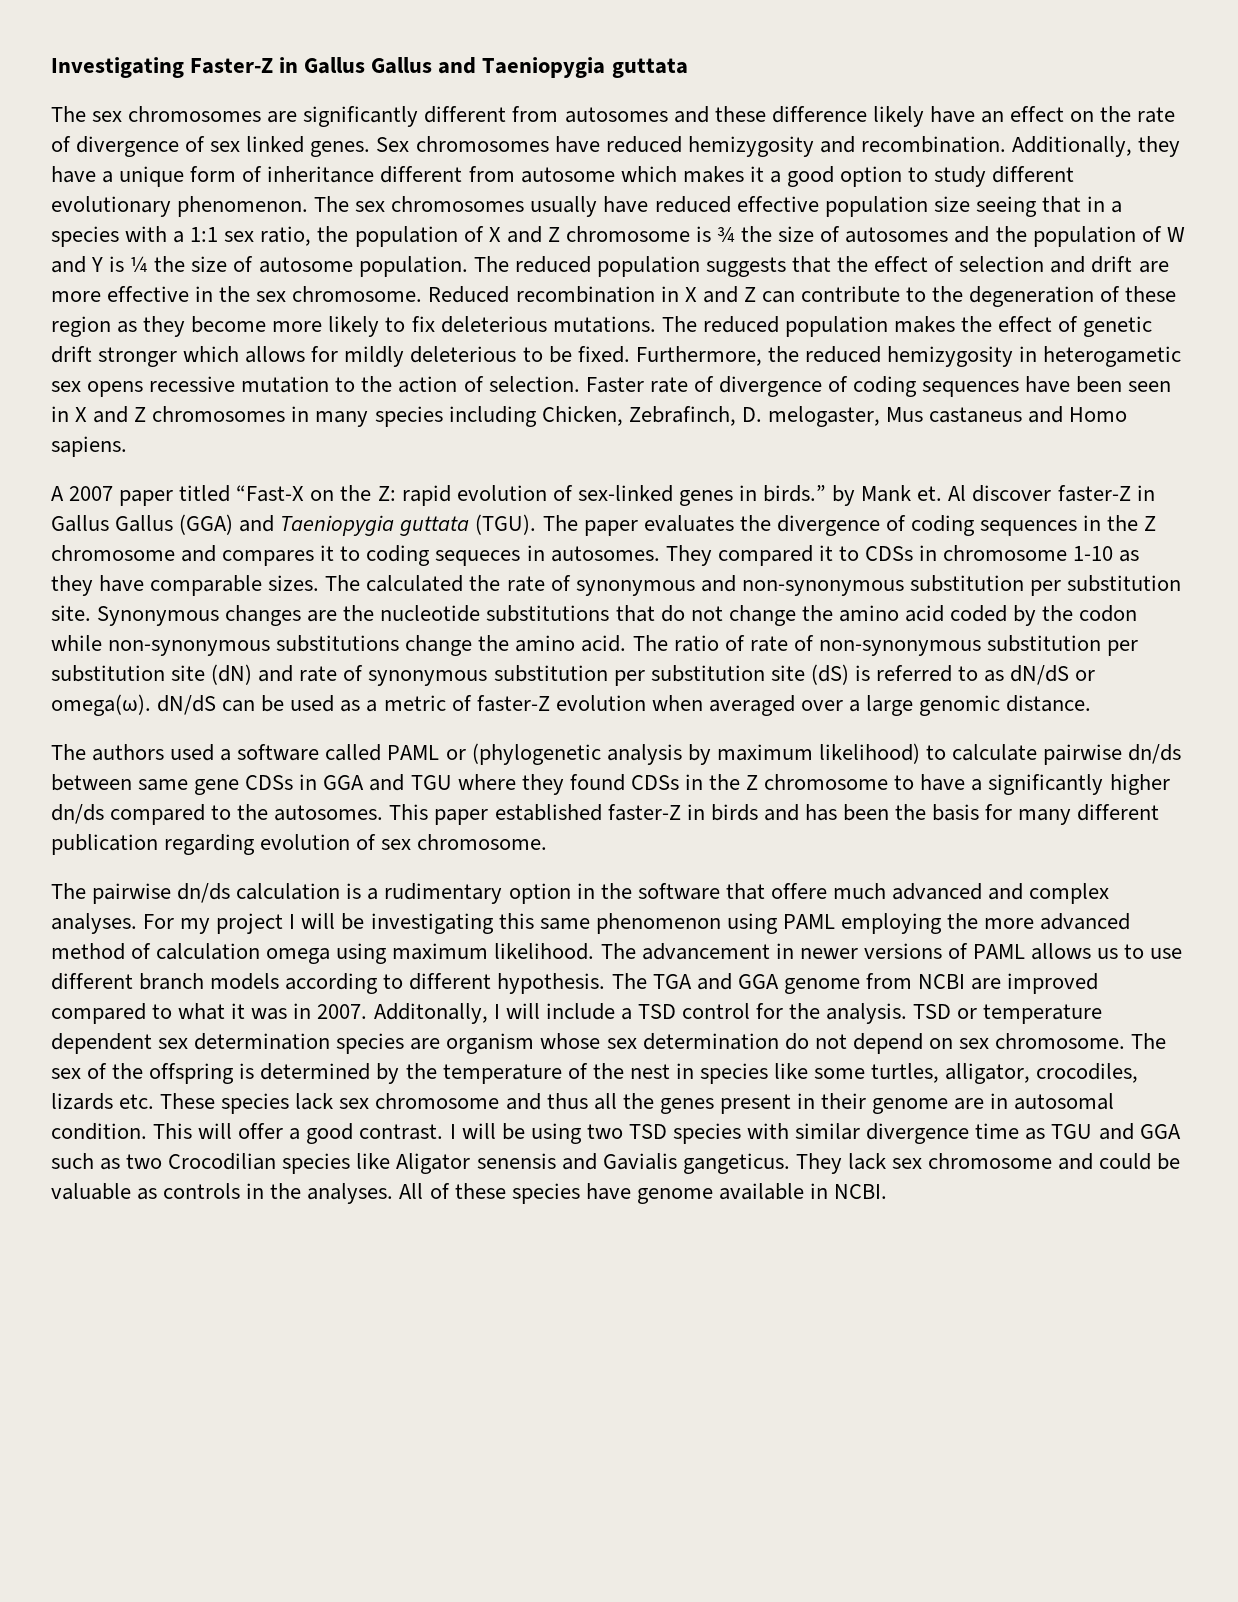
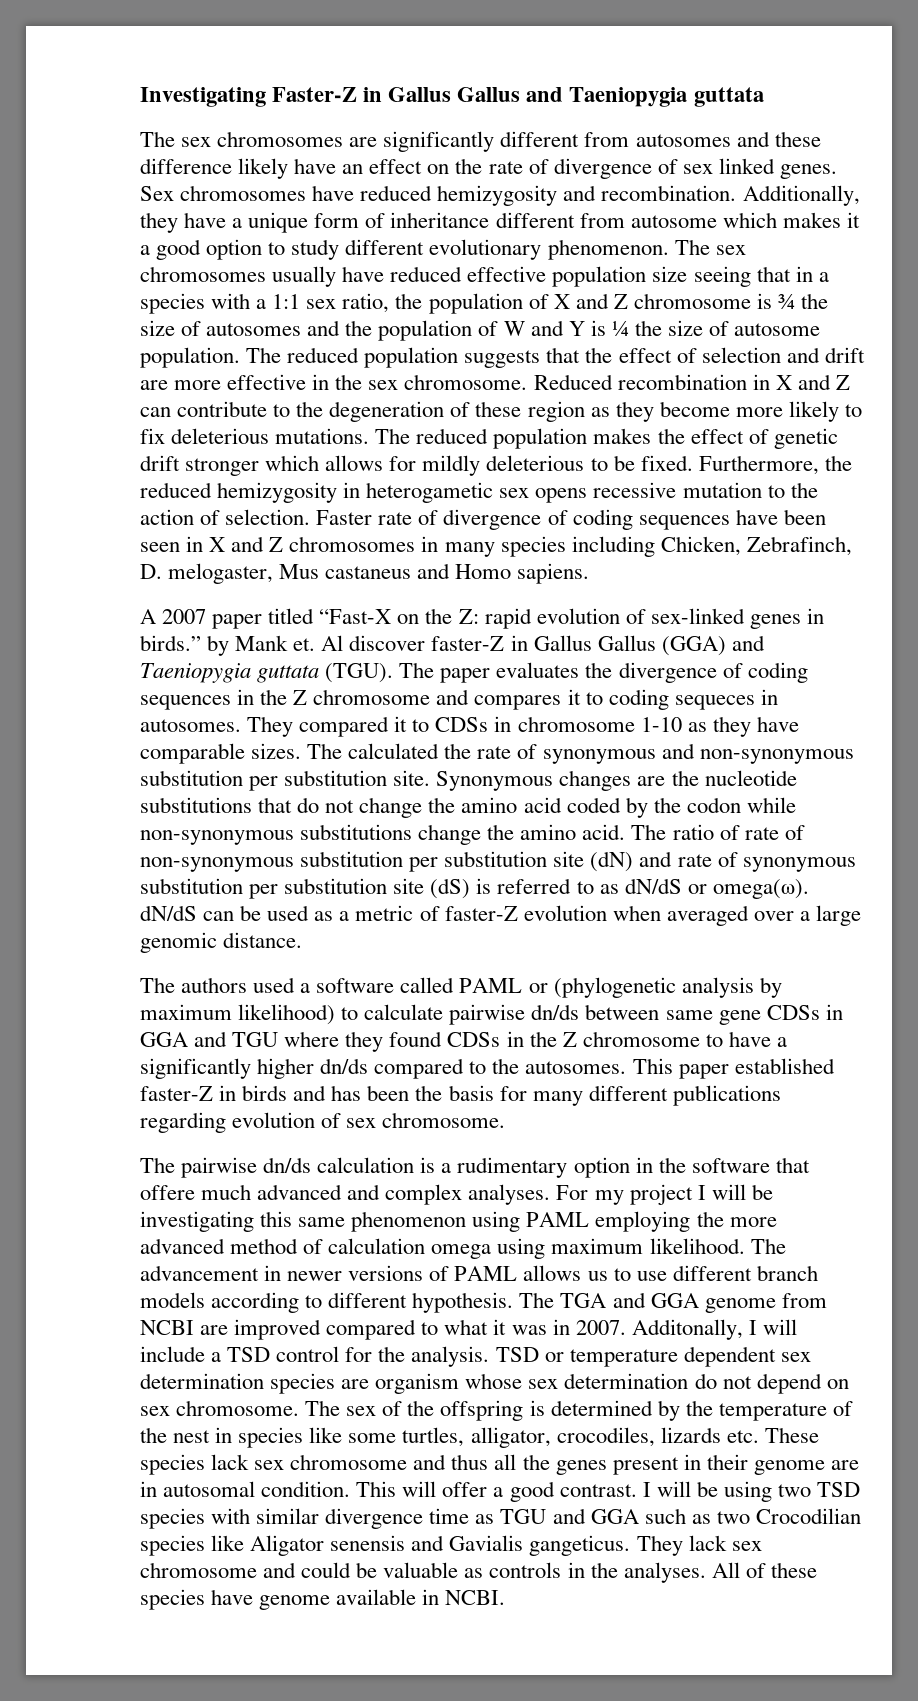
- This paper established faster-Z in birds and has been the basis for many different publication regarding evolution of sex chromosome.
+ This paper established faster-Z in birds and has been the basis for many different publications regarding evolution of sex chromosome.

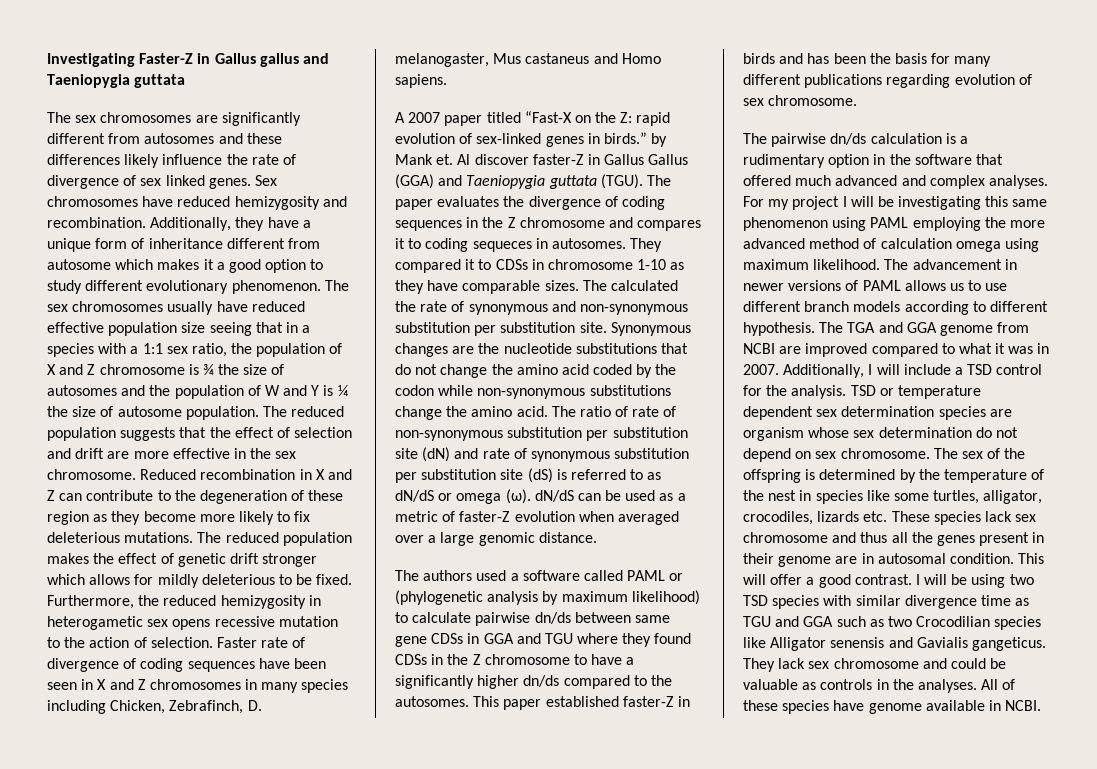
- Investigating Faster-Z in Gallus Gallus and Taeniopygia guttata
+ Investigating Faster-Z in Gallus gallus and Taeniopygia guttata
- The sex chromosomes are significantly different from autosomes and these difference likely have an effect on the rate of divergence of sex linked genes.
+ The sex chromosomes are significantly different from autosomes and these differences likely influence the rate of divergence of sex linked genes.
- Faster rate of divergence of coding sequences have been seen in X and Z chromosomes in many species including Chicken, Zebrafinch, D. melogaster, Mus castaneus and Homo sapiens.
+ Faster rate of divergence of coding sequences have been seen in X and Z chromosomes in many species including Chicken, Zebrafinch, D. melanogaster, Mus castaneus and Homo sapiens.
- The ratio of rate of non-synonymous substitution per substitution site (dN) and rate of synonymous substitution per substitution site (dS) is referred to as dN/dS or omega(ω). dN/dS can be used as a metric of faster-Z evolution when averaged over a large genomic distance.
+ The ratio of rate of non-synonymous substitution per substitution site (dN) and rate of synonymous substitution per substitution site (dS) is referred to as dN/dS or omega (ω). dN/dS can be used as a metric of faster-Z evolution when averaged over a large genomic distance.
- The pairwise dn/ds calculation is a rudimentary option in the software that offere much advanced and complex analyses.
+ The pairwise dn/ds calculation is a rudimentary option in the software that offered much advanced and complex analyses.
- Additonally, I will include a TSD control for the analysis.
+ Additionally, I will include a TSD control for the analysis.
- I will be using two TSD species with similar divergence time as TGU and GGA such as two Crocodilian species like Aligator senensis and Gavialis gangeticus.
+ I will be using two TSD species with similar divergence time as TGU and GGA such as two Crocodilian species like Alligator senensis and Gavialis gangeticus.

